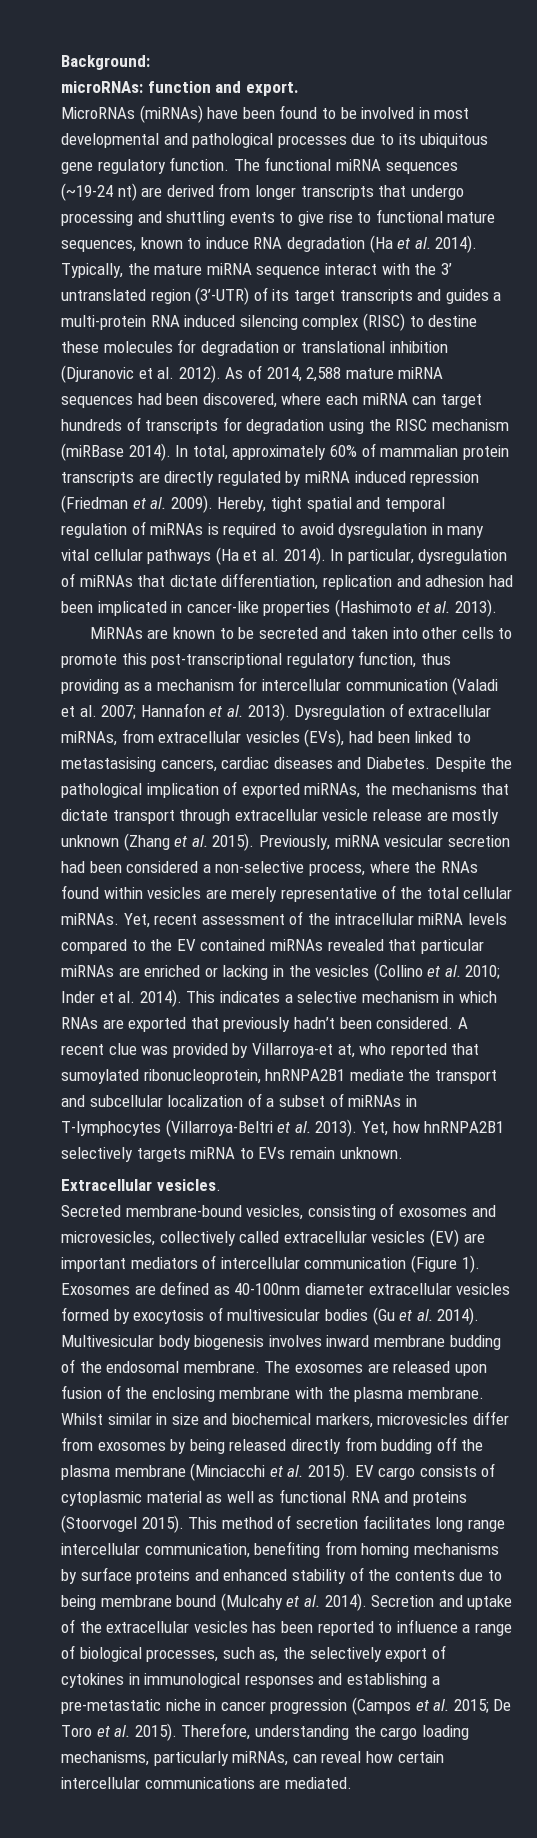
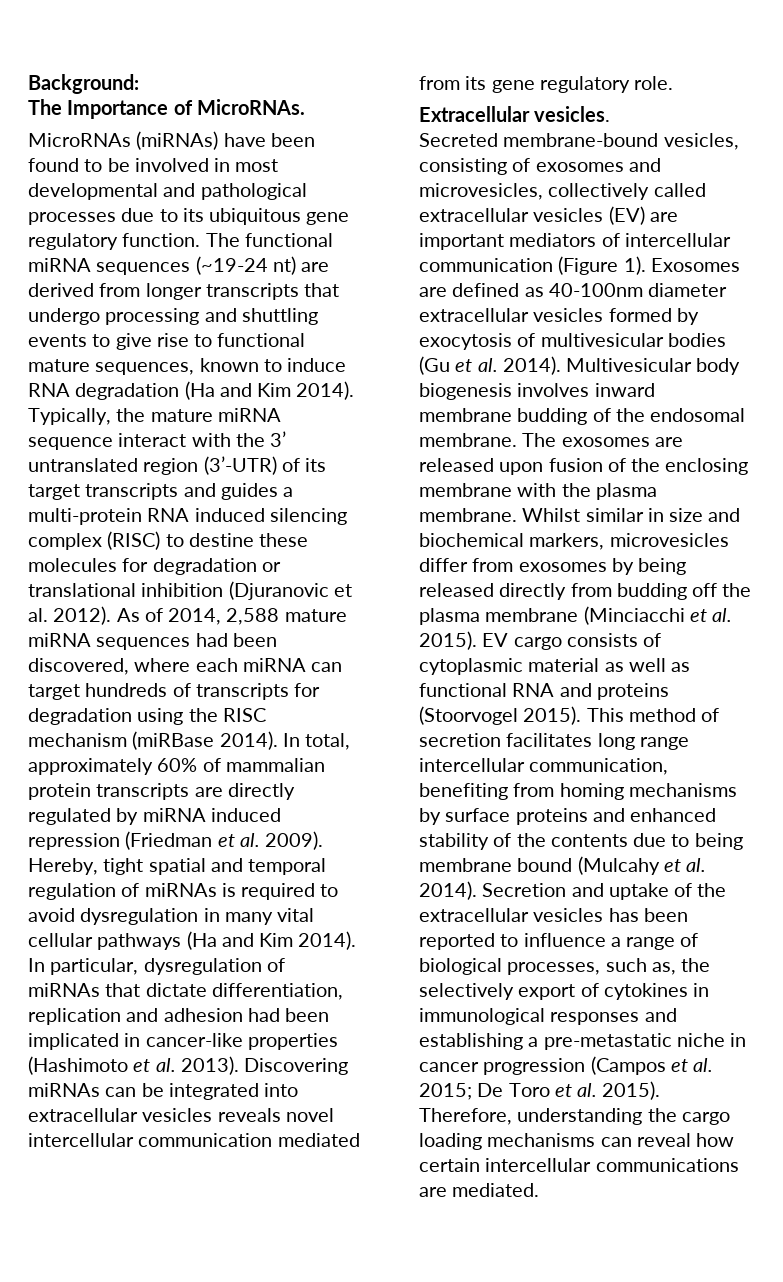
- microRNAs: function and export.
+ The Importance of MicroRNAs.
- The functional miRNA sequences (~19-24 nt) are derived from longer transcripts that undergo processing and shuttling events to give rise to functional mature sequences, known to induce RNA degradation (Ha et al. 2014).
+ The functional miRNA sequences (~19-24 nt) are derived from longer transcripts that undergo processing and shuttling events to give rise to functional mature sequences, known to induce RNA degradation (Ha and Kim 2014).
- Hereby, tight spatial and temporal regulation of miRNAs is required to avoid dysregulation in many vital cellular pathways (Ha et al. 2014).
+ Hereby, tight spatial and temporal regulation of miRNAs is required to avoid dysregulation in many vital cellular pathways (Ha and Kim 2014).
- In particular, dysregulation of miRNAs that dictate differentiation, replication and adhesion had been implicated in cancer-like properties (Hashimoto et al. 2013).
- MiRNAs are known to be secreted and taken into other cells to promote this post-transcriptional regulatory function, thus providing as a mechanism for intercellular communication (Valadi et al. 2007; Hannafon et al. 2013). Dysregulation of extracellular miRNAs, from extracellular vesicles (EVs), had been linked to metastasising cancers, cardiac diseases and Diabetes. Despite the pathological implication of exported miRNAs, the mechanisms that dictate transport through extracellular vesicle release are mostly unknown (Zhang et al. 2015). Previously, miRNA vesicular secretion had been considered a non-selective process, where the RNAs found within vesicles are merely representative of the total cellular miRNAs. Yet, recent assessment of the intracellular miRNA levels compared to the EV contained miRNAs revealed that particular miRNAs are enriched or lacking in the vesicles (Collino et al. 2010; Inder et al. 2014). This indicates a selective mechanism in which RNAs are exported that previously hadn’t been considered. A recent clue was provided by Villarroya-et at, who reported that sumoylated ribonucleoprotein, hnRNPA2B1 mediate the transport and subcellular localization of a subset of miRNAs in T-lymphocytes (Villarroya-Beltri et al. 2013). Yet, how hnRNPA2B1 selectively targets miRNA to EVs remain unknown.
+ In particular, dysregulation of miRNAs that dictate differentiation, replication and adhesion had been implicated in cancer-like properties (Hashimoto et al. 2013). Discovering miRNAs can be integrated into extracellular vesicles reveals novel intercellular communication mediated from its gene regulatory role.
- Therefore, understanding the cargo loading mechanisms, particularly miRNAs, can reveal how certain intercellular communications are mediated.
+ Therefore, understanding the cargo loading mechanisms can reveal how certain intercellular communications are mediated.

